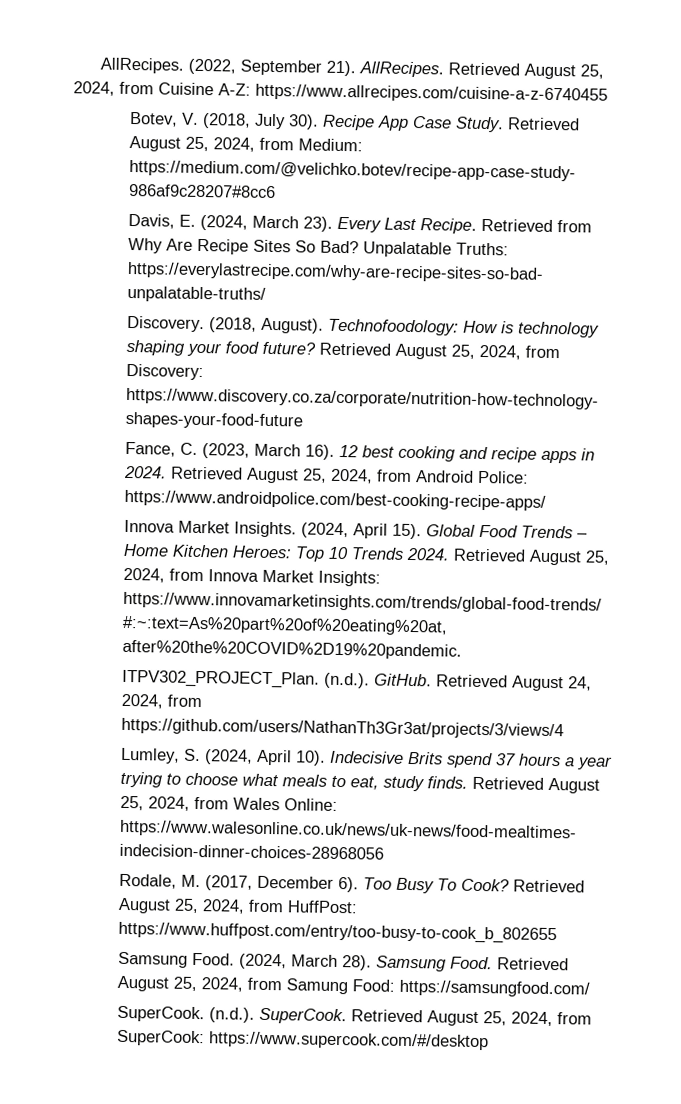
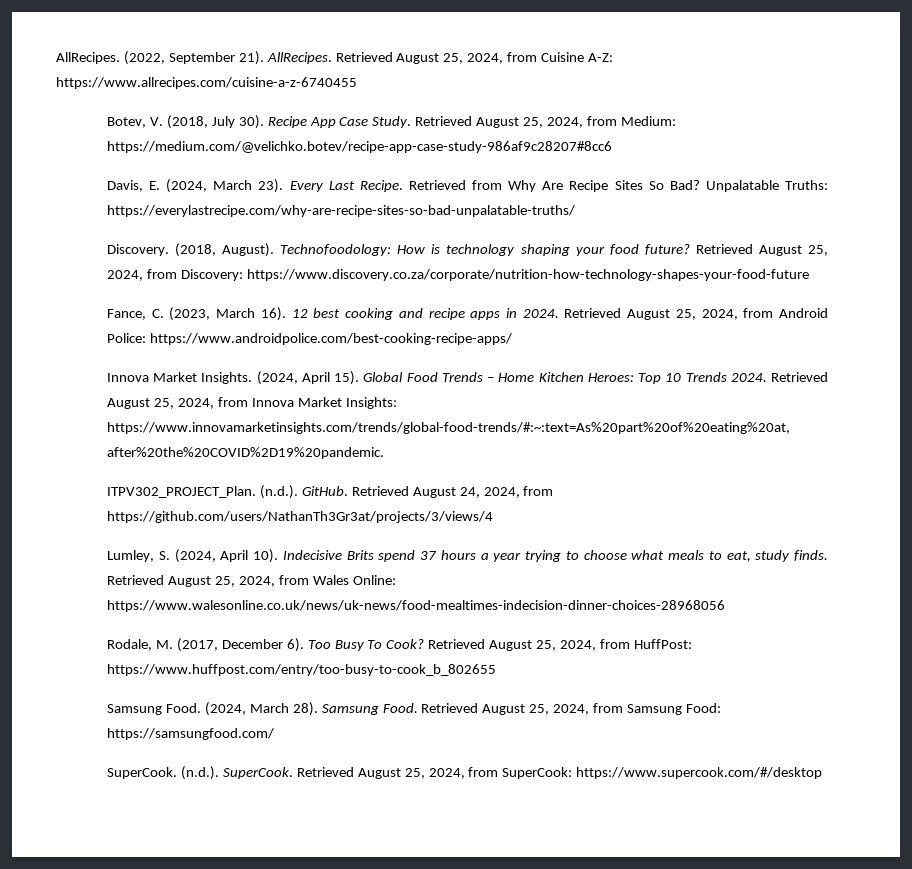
- Retrieved August 25, 2024, from Samung Food: https://samsungfood.com/
+ Retrieved August 25, 2024, from Samsung Food: https://samsungfood.com/

